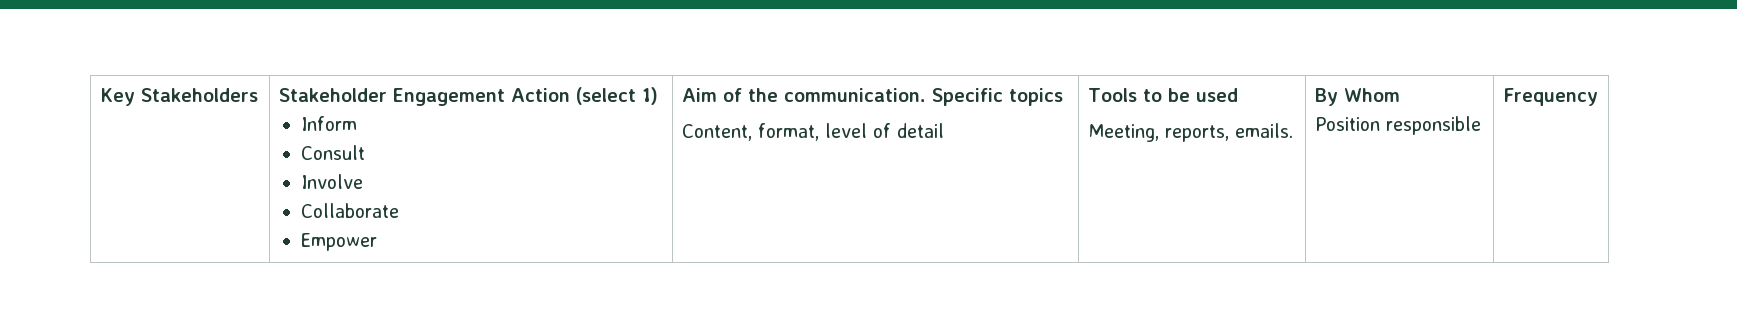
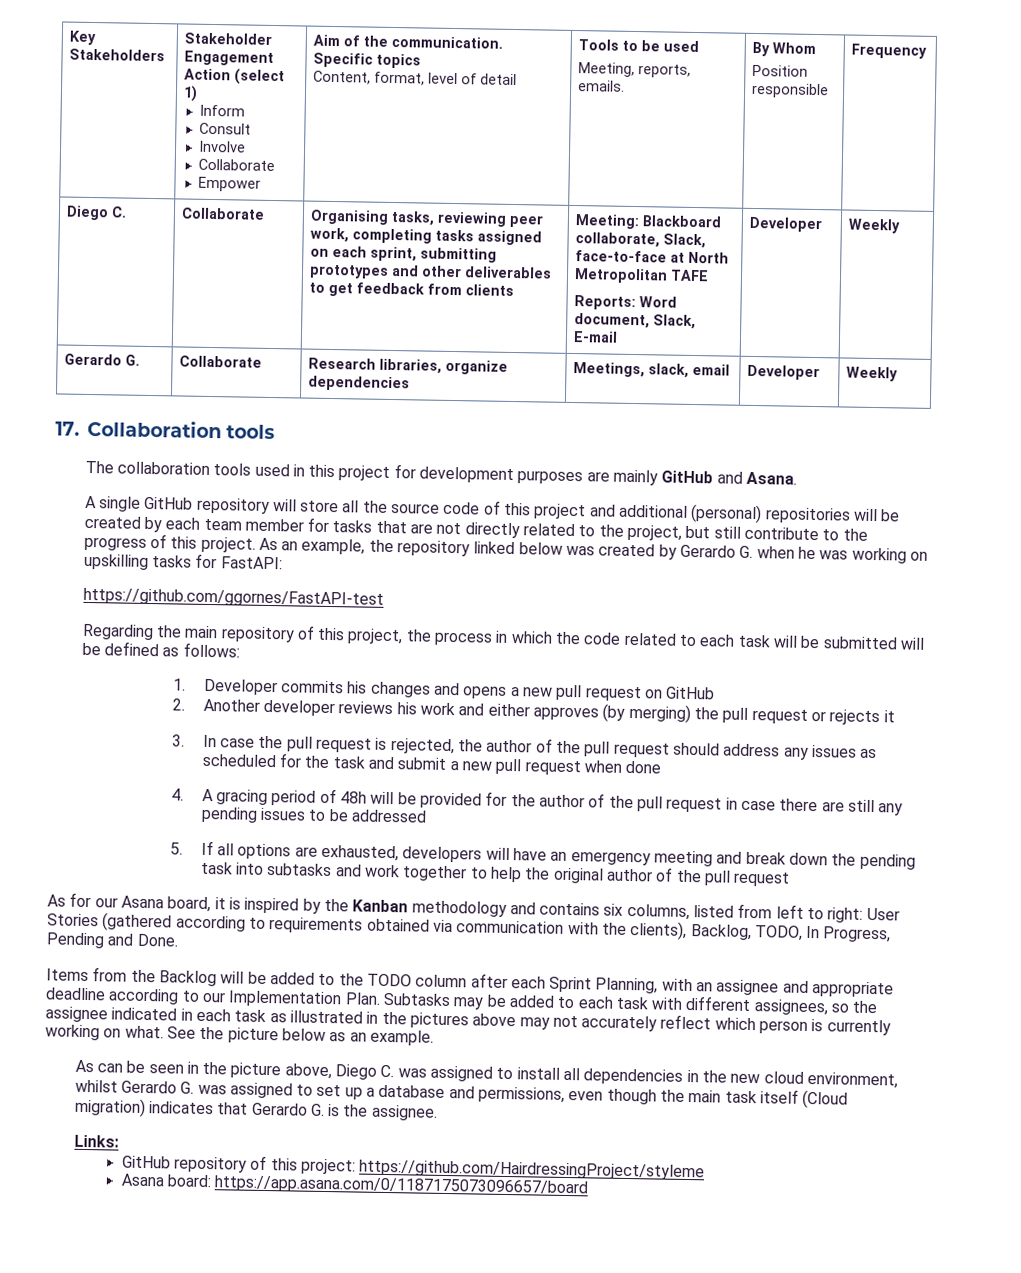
+ Diego C. | Collaborate | Organising tasks, reviewing peer work, completing tasks assigned on each sprint, submitting prototypes and other deliverables to get feedback from clients | Meeting: Blackboard collaborate, Slack, face-to-face at North Metropolitan TAFE
+ Reports: Word document, Slack, E-mail | Developer | Weekly
+ Gerardo G. | Collaborate | Research libraries, organize dependencies | Meetings, slack, email | Developer | Weekly
+ 17. Collaboration tools
+ The collaboration tools used in this project for development purposes are mainly GitHub and Asana.
+ A single GitHub repository will store all the source code of this project and additional (personal) repositories will be created by each team member for tasks that are not directly related to the project, but still contribute to the progress of this project. As an example, the repository linked below was created by Gerardo G. when he was working on upskilling tasks for FastAPI:
+ https://github.com/ggornes/FastAPI-test
+ Regarding the main repository of this project, the process in which the code related to each task will be submitted will be defined as follows:
+ 1. Developer commits his changes and opens a new pull request on GitHub
+ 2. Another developer reviews his work and either approves (by merging) the pull request or rejects it
+ 3. In case the pull request is rejected, the author of the pull request should address any issues as scheduled for the task and submit a new pull request when done
+ 4. A gracing period of 48h will be provided for the author of the pull request in case there are still any pending issues to be addressed
+ 5. If all options are exhausted, developers will have an emergency meeting and break down the pending task into subtasks and work together to help the original author of the pull request
+ As for our Asana board, it is inspired by the Kanban methodology and contains six columns, listed from left to right: User Stories (gathered according to requirements obtained via communication with the clients), Backlog, TODO, In Progress, Pending and Done.
+ Items from the Backlog will be added to the TODO column after each Sprint Planning, with an assignee and appropriate deadline according to our Implementation Plan. Subtasks may be added to each task with different assignees, so the assignee indicated in each task as illustrated in the pictures above may not accurately reflect which person is currently working on what. See the picture below as an example.
+ As can be seen in the picture above, Diego C. was assigned to install all dependencies in the new cloud environment, whilst Gerardo G. was assigned to set up a database and permissions, even though the main task itself (Cloud migration) indicates that Gerardo G. is the assignee.
+ Links:
+ GitHub repository of this project: https://github.com/HairdressingProject/styleme
+ Asana board: https://app.asana.com/0/1187175073096657/board

